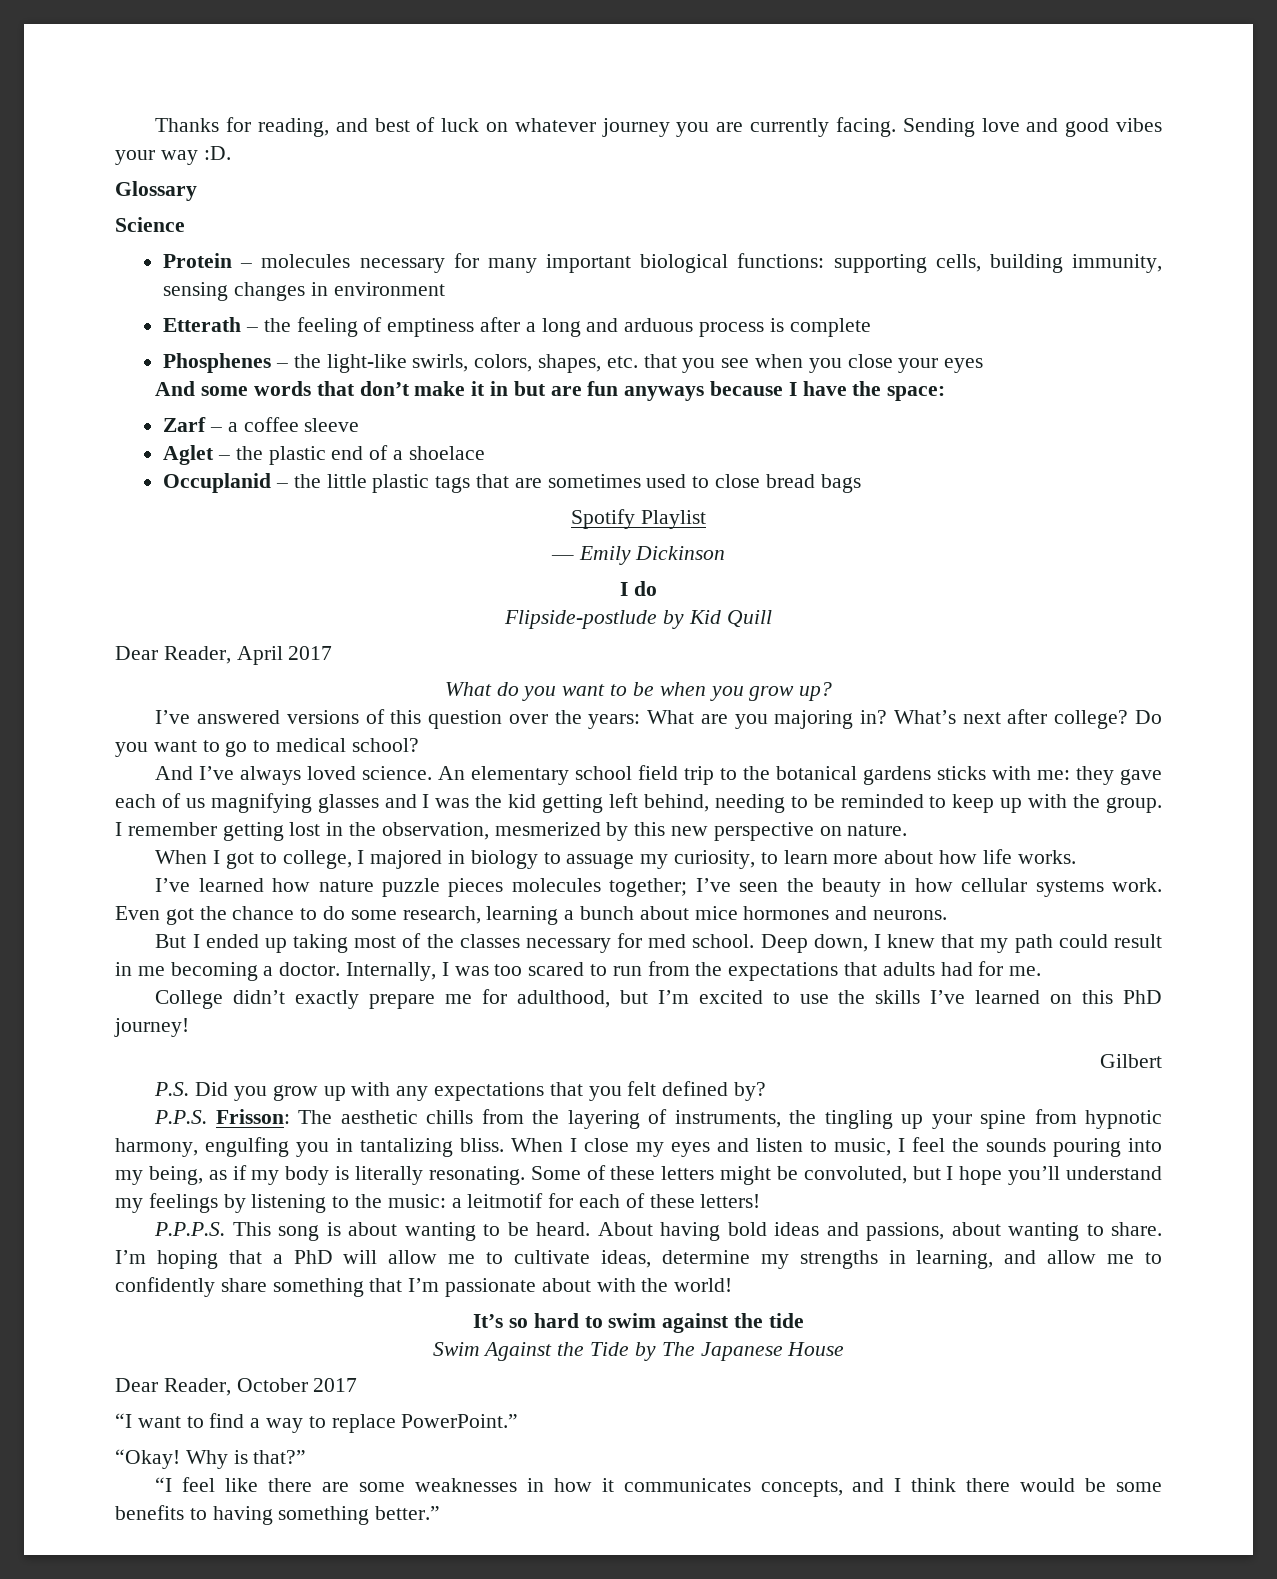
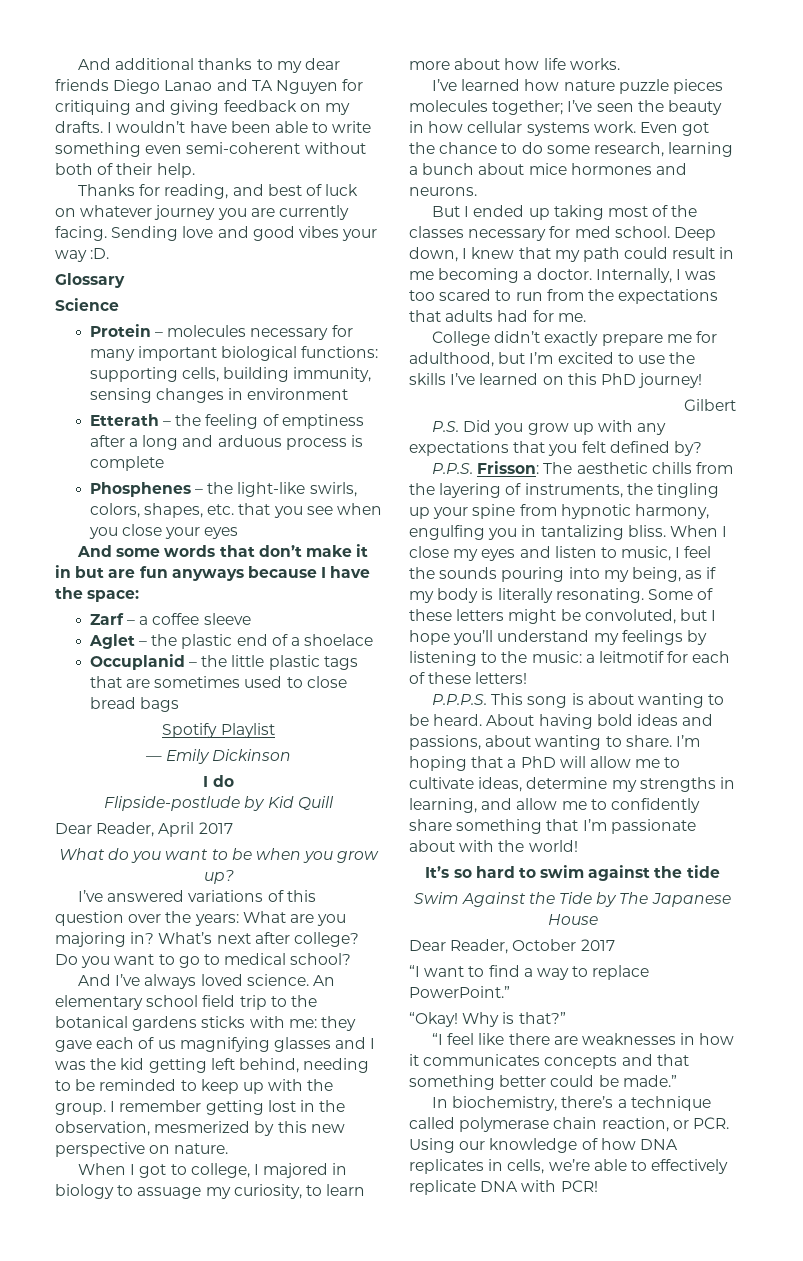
+ And additional thanks to my dear friends Diego Lanao and TA Nguyen for critiquing and giving feedback on my drafts. I wouldn’t have been able to write something even semi-coherent without both of their help.
- I’ve answered versions of this question over the years: What are you majoring in?
+ I’ve answered variations of this question over the years: What are you majoring in?
- “I feel like there are some weaknesses in how it communicates concepts, and I think there would be some benefits to having something better.”
+ “I feel like there are weaknesses in how it communicates concepts and that something better could be made.”
+ In biochemistry, there’s a technique called polymerase chain reaction, or PCR. Using our knowledge of how DNA replicates in cells, we’re able to effectively replicate DNA with PCR!

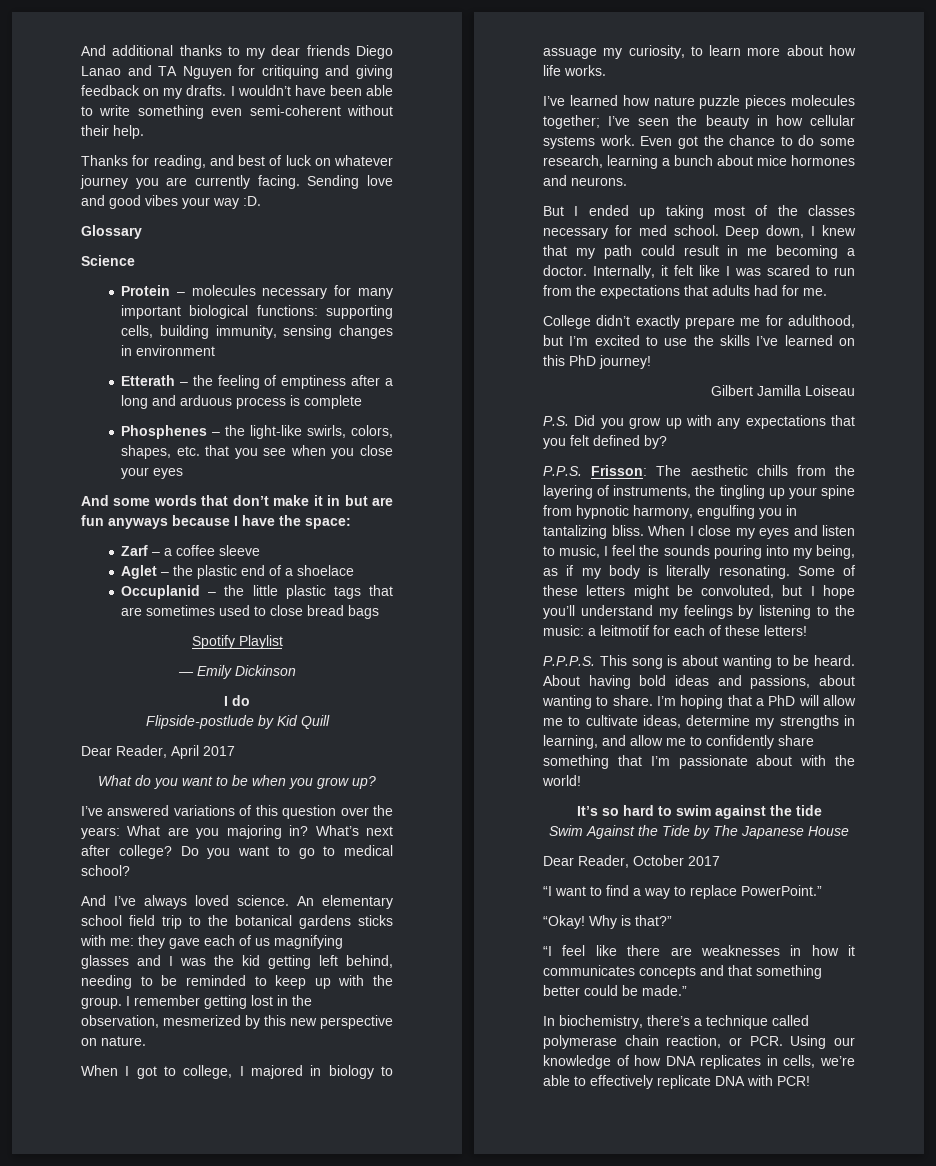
- I wouldn’t have been able to write something even semi-coherent without both of their help.
+ I wouldn’t have been able to write something even semi-coherent without their help.
- Internally, I was too scared to run from the expectations that adults had for me.
+ Internally, it felt like I was scared to run from the expectations that adults had for me.
- Gilbert
+ Gilbert Jamilla Loiseau

